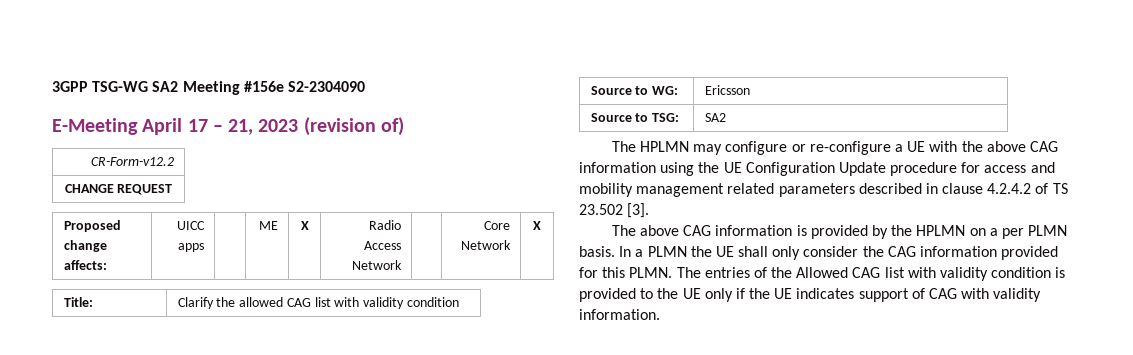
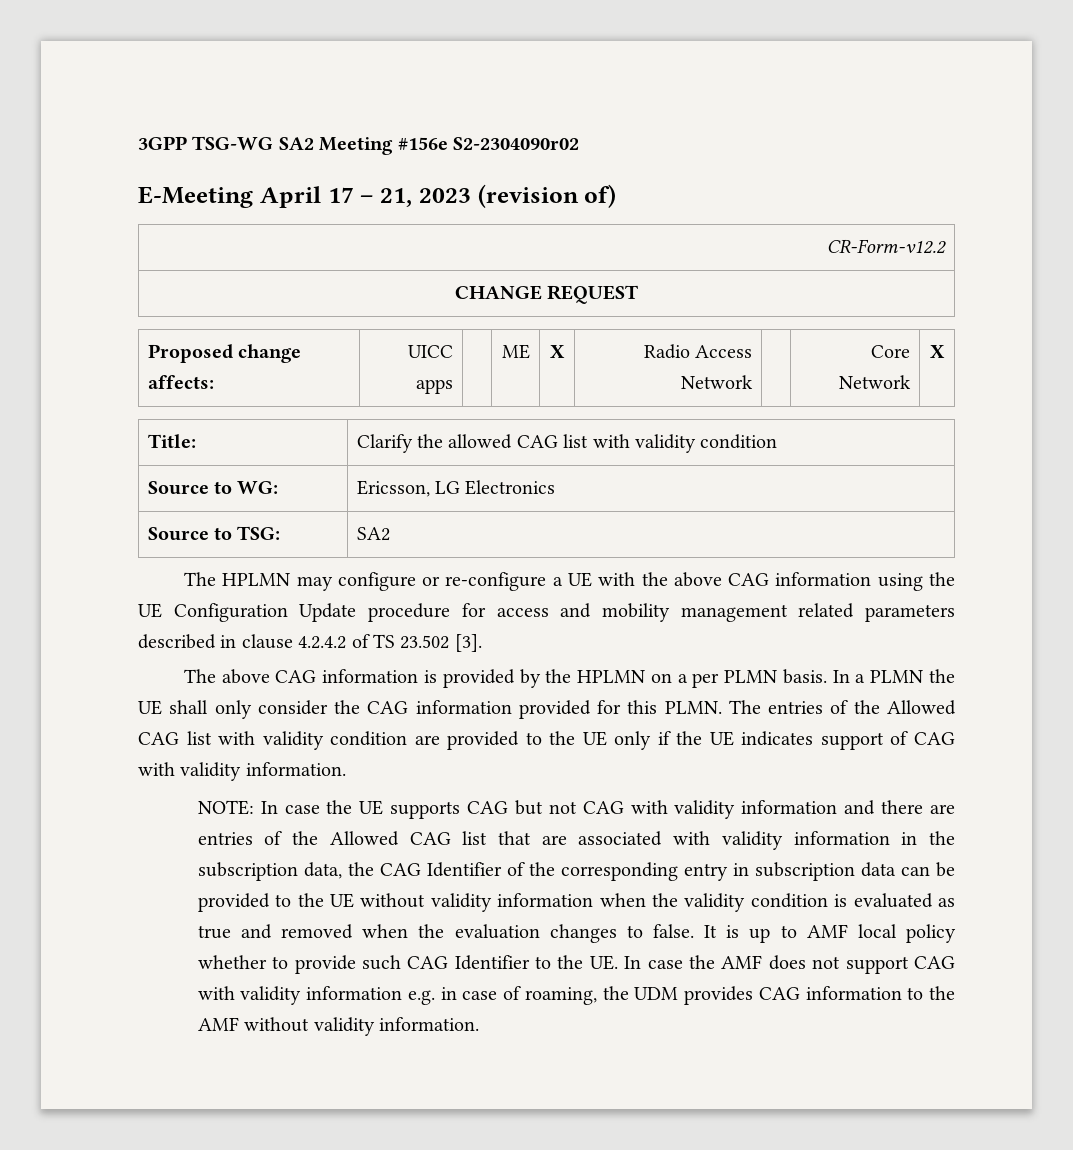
- 3GPP TSG-WG SA2 Meeting #156e S2-2304090
+ 3GPP TSG-WG SA2 Meeting #156e S2-2304090r02
- Source to WG: | Ericsson
+ Source to WG: | Ericsson, LG Electronics
- The entries of the Allowed CAG list with validity condition is provided to the UE only if the UE indicates support of CAG with validity information.
+ The entries of the Allowed CAG list with validity condition are provided to the UE only if the UE indicates support of CAG with validity information.
+ NOTE: In case the UE supports CAG but not CAG with validity information and there are entries of the Allowed CAG list that are associated with validity information in the subscription data, the CAG Identifier of the corresponding entry in subscription data can be provided to the UE without validity information when the validity condition is evaluated as true and removed when the evaluation changes to false. It is up to AMF local policy whether to provide such CAG Identifier to the UE. In case the AMF does not support CAG with validity information e.g. in case of roaming, the UDM provides CAG information to the AMF without validity information.

